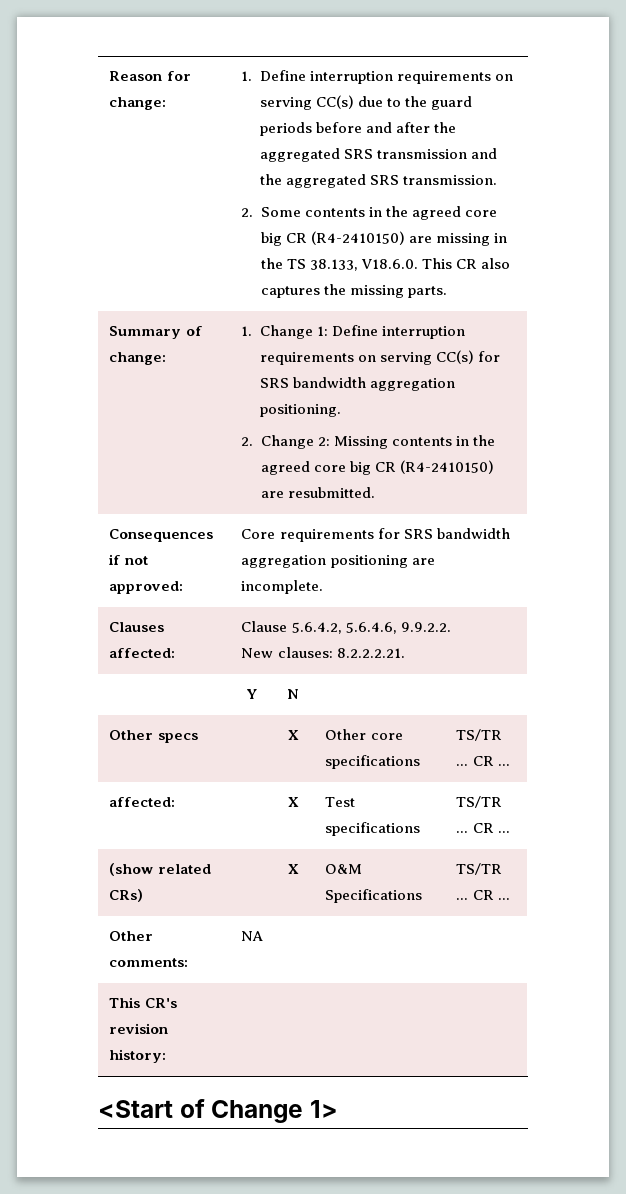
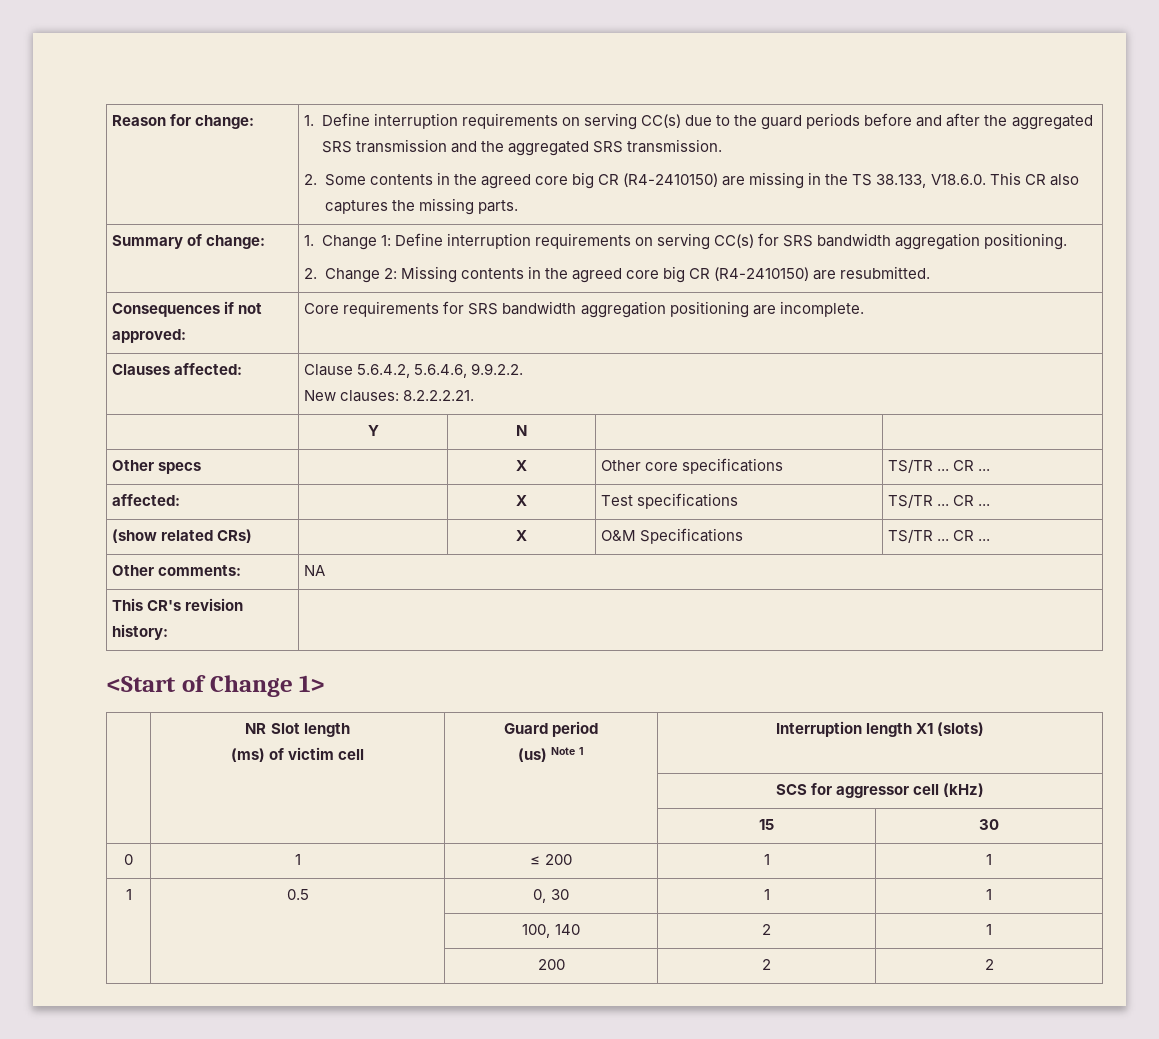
+ | NR Slot length
+ (ms) of victim cell | Guard period
+ (us) Note 1 | Interruption length X1 (slots)
+ | | | SCS for aggressor cell (kHz)
+ | | | 15 | 30
+ 0 | 1 | ≤ 200 | 1 | 1
+ 1 | 0.5 | 0, 30 | 1 | 1
+ | | 100, 140 | 2 | 1
+ | | 200 | 2 | 2

